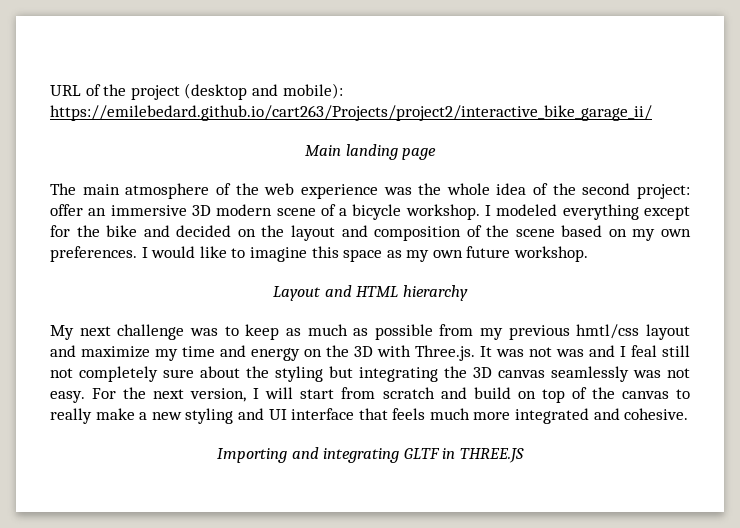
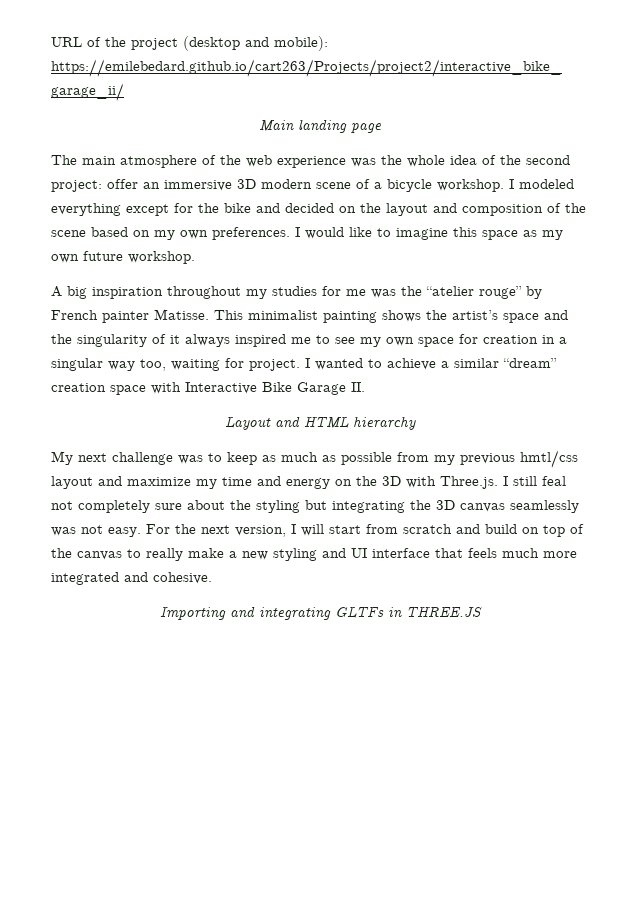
+ A big inspiration throughout my studies for me was the “atelier rouge” by French painter Matisse. This minimalist painting shows the artist’s space and the singularity of it always inspired me to see my own space for creation in a singular way too, waiting for project. I wanted to achieve a similar “dream” creation space with Interactive Bike Garage II.
- My next challenge was to keep as much as possible from my previous hmtl/css layout and maximize my time and energy on the 3D with Three.js. It was not was and I feal still not completely sure about the styling but integrating the 3D canvas seamlessly was not easy.
+ My next challenge was to keep as much as possible from my previous hmtl/css layout and maximize my time and energy on the 3D with Three.js. I still feal not completely sure about the styling but integrating the 3D canvas seamlessly was not easy.
- Importing and integrating GLTF in THREE.JS
+ Importing and integrating GLTFs in THREE.JS

